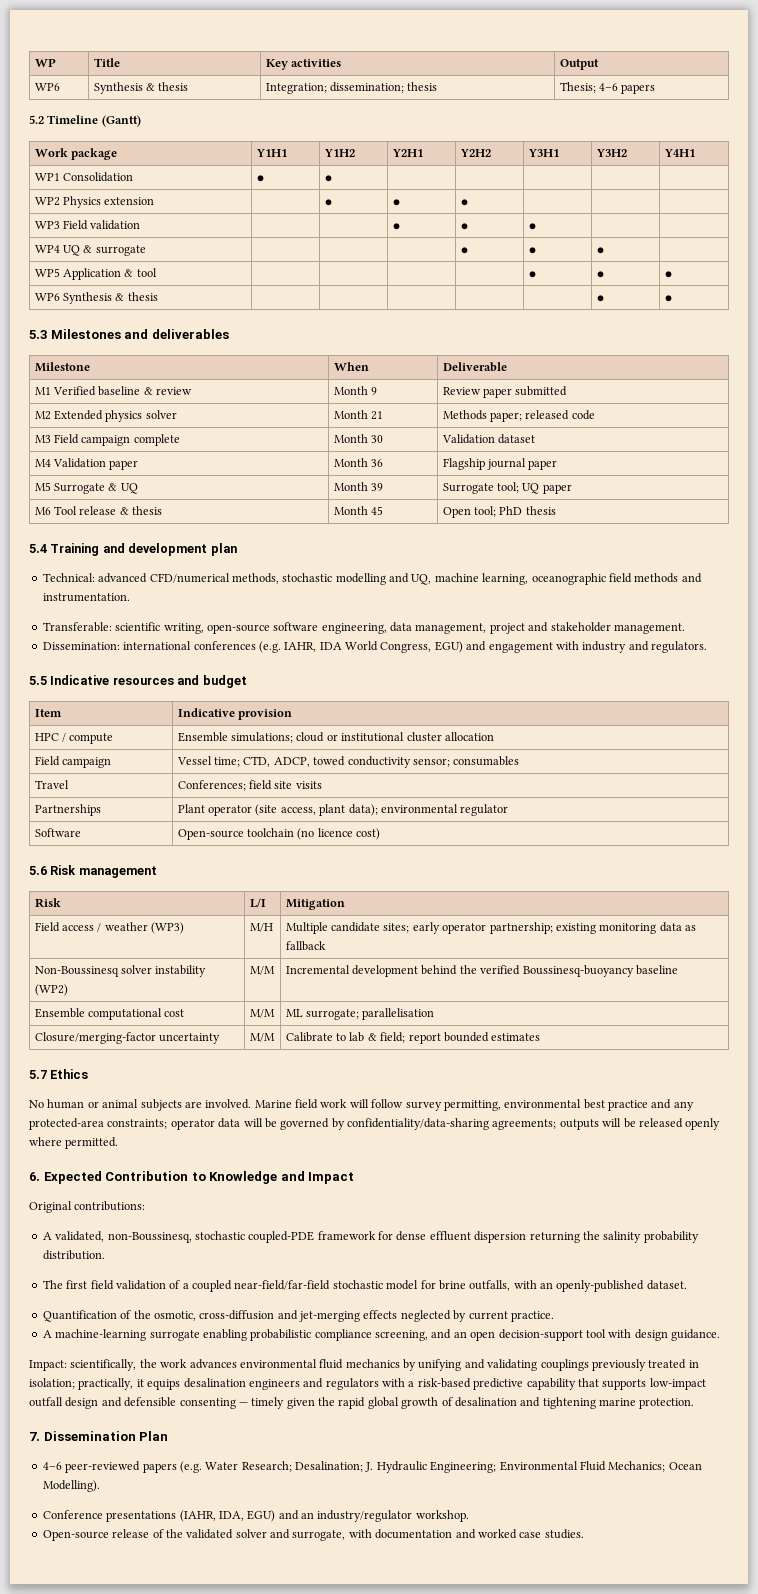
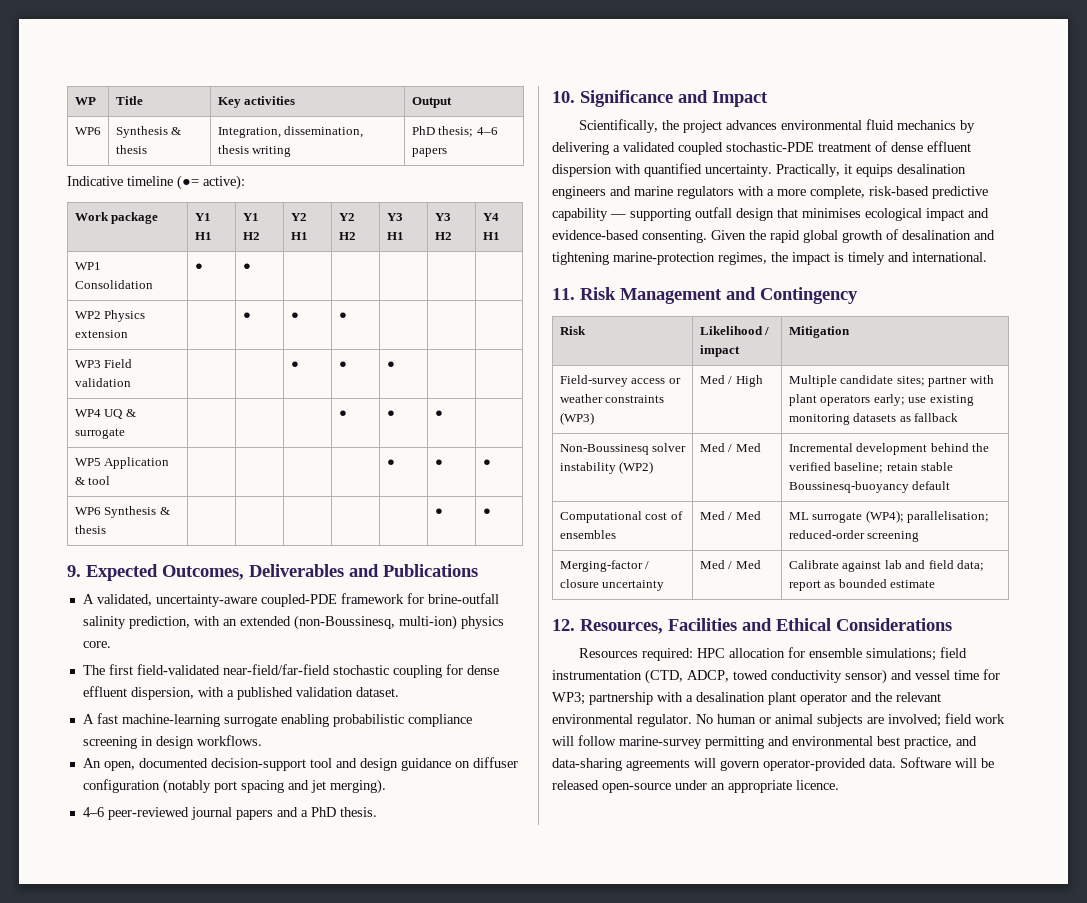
- WP6 | Synthesis & thesis | Integration; dissemination; thesis | Thesis; 4–6 papers
+ WP6 | Synthesis & thesis | Integration, dissemination, thesis writing | PhD thesis; 4–6 papers
- 5.2 Timeline (Gantt)
- Work package | Y1H1 | Y1H2 | Y2H1 | Y2H2 | Y3H1 | Y3H2 | Y4H1
+ Indicative timeline (●= active):
+ Work package | Y1 H1 | Y1 H2 | Y2 H1 | Y2 H2 | Y3 H1 | Y3 H2 | Y4 H1
- 5.3 Milestones and deliverables
- Milestone | When | Deliverable
- M1 Verified baseline & review | Month 9 | Review paper submitted
- M2 Extended physics solver | Month 21 | Methods paper; released code
- M3 Field campaign complete | Month 30 | Validation dataset
- M4 Validation paper | Month 36 | Flagship journal paper
- M5 Surrogate & UQ | Month 39 | Surrogate tool; UQ paper
- M6 Tool release & thesis | Month 45 | Open tool; PhD thesis
- 5.4 Training and development plan
- Technical: advanced CFD/numerical methods, stochastic modelling and UQ, machine learning, oceanographic field methods and instrumentation.
- Transferable: scientific writing, open-source software engineering, data management, project and stakeholder management.
- Dissemination: international conferences (e.g. IAHR, IDA World Congress, EGU) and engagement with industry and regulators.
- 5.5 Indicative resources and budget
- Item | Indicative provision
- HPC / compute | Ensemble simulations; cloud or institutional cluster allocation
- Field campaign | Vessel time; CTD, ADCP, towed conductivity sensor; consumables
- Travel | Conferences; field site visits
- Partnerships | Plant operator (site access, plant data); environmental regulator
- Software | Open-source toolchain (no licence cost)
- 5.6 Risk management
- Risk | L/I | Mitigation
- Field access / weather (WP3) | M/H | Multiple candidate sites; early operator partnership; existing monitoring data as fallback
+ 9. Expected Outcomes, Deliverables and Publications
+ A validated, uncertainty-aware coupled-PDE framework for brine-outfall salinity prediction, with an extended (non-Boussinesq, multi-ion) physics core.
+ The first field-validated near-field/far-field stochastic coupling for dense effluent dispersion, with a published validation dataset.
+ A fast machine-learning surrogate enabling probabilistic compliance screening in design workflows.
+ An open, documented decision-support tool and design guidance on diffuser configuration (notably port spacing and jet merging).
+ 4–6 peer-reviewed journal papers and a PhD thesis.
+ 10. Significance and Impact
+ Scientifically, the project advances environmental fluid mechanics by delivering a validated coupled stochastic-PDE treatment of dense effluent dispersion with quantified uncertainty. Practically, it equips desalination engineers and marine regulators with a more complete, risk-based predictive capability — supporting outfall design that minimises ecological impact and evidence-based consenting. Given the rapid global growth of desalination and tightening marine-protection regimes, the impact is timely and international.
+ 11. Risk Management and Contingency
+ Risk | Likelihood / impact | Mitigation
+ Field-survey access or weather constraints (WP3) | Med / High | Multiple candidate sites; partner with plant operators early; use existing monitoring datasets as fallback
- Non-Boussinesq solver instability (WP2) | M/M | Incremental development behind the verified Boussinesq-buoyancy baseline
- Ensemble computational cost | M/M | ML surrogate; parallelisation
- Closure/merging-factor uncertainty | M/M | Calibrate to lab & field; report bounded estimates
- 5.7 Ethics
- No human or animal subjects are involved. Marine field work will follow survey permitting, environmental best practice and any protected-area constraints; operator data will be governed by confidentiality/data-sharing agreements; outputs will be released openly where permitted.
- 6. Expected Contribution to Knowledge and Impact
- Original contributions:
- A validated, non-Boussinesq, stochastic coupled-PDE framework for dense effluent dispersion returning the salinity probability distribution.
- The first field validation of a coupled near-field/far-field stochastic model for brine outfalls, with an openly-published dataset.
- Quantification of the osmotic, cross-diffusion and jet-merging effects neglected by current practice.
- A machine-learning surrogate enabling probabilistic compliance screening, and an open decision-support tool with design guidance.
- Impact: scientifically, the work advances environmental fluid mechanics by unifying and validating couplings previously treated in isolation; practically, it equips desalination engineers and regulators with a risk-based predictive capability that supports low-impact outfall design and defensible consenting — timely given the rapid global growth of desalination and tightening marine protection.
- 7. Dissemination Plan
- 4–6 peer-reviewed papers (e.g. Water Research; Desalination; J. Hydraulic Engineering; Environmental Fluid Mechanics; Ocean Modelling).
- Conference presentations (IAHR, IDA, EGU) and an industry/regulator workshop.
- Open-source release of the validated solver and surrogate, with documentation and worked case studies.
+ Non-Boussinesq solver instability (WP2) | Med / Med | Incremental development behind the verified baseline; retain stable Boussinesq-buoyancy default
+ Computational cost of ensembles | Med / Med | ML surrogate (WP4); parallelisation; reduced-order screening
+ Merging-factor / closure uncertainty | Med / Med | Calibrate against lab and field data; report as bounded estimate
+ 12. Resources, Facilities and Ethical Considerations
+ Resources required: HPC allocation for ensemble simulations; field instrumentation (CTD, ADCP, towed conductivity sensor) and vessel time for WP3; partnership with a desalination plant operator and the relevant environmental regulator. No human or animal subjects are involved; field work will follow marine-survey permitting and environmental best practice, and data-sharing agreements will govern operator-provided data. Software will be released open-source under an appropriate licence.

